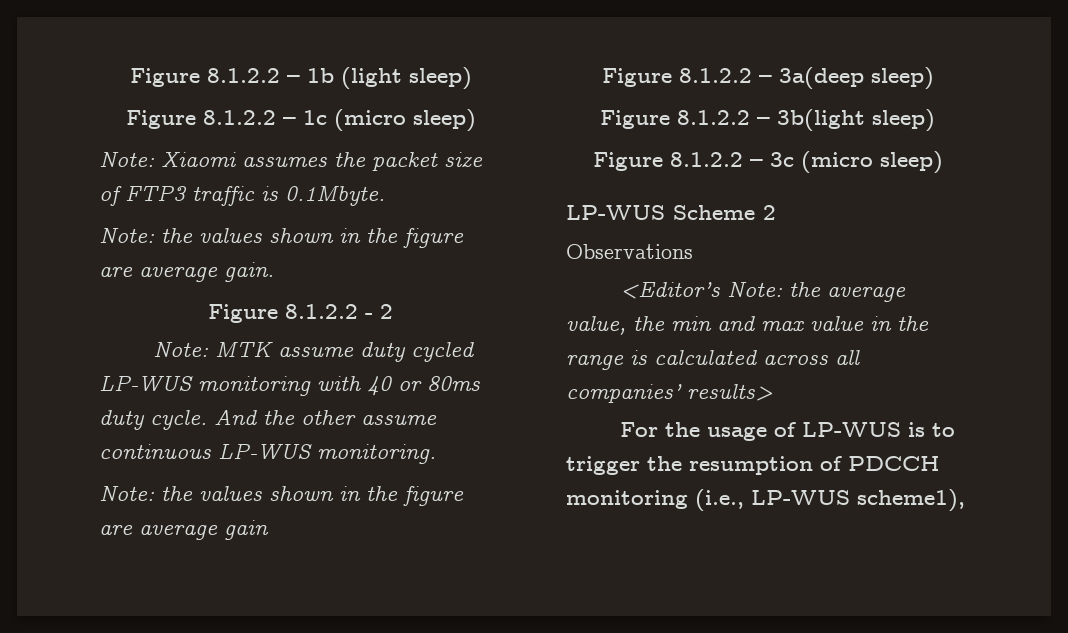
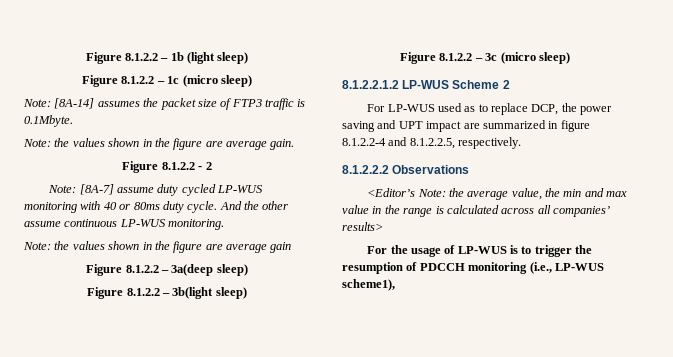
- Note: Xiaomi assumes the packet size of FTP3 traffic is 0.1Mbyte.
+ Note: [8A-14] assumes the packet size of FTP3 traffic is 0.1Mbyte.
- Note: MTK assume duty cycled LP-WUS monitoring with 40 or 80ms duty cycle.
+ Note: [8A-7] assume duty cycled LP-WUS monitoring with 40 or 80ms duty cycle.
- LP-WUS Scheme 2
+ 8.1.2.2.1.2 LP-WUS Scheme 2
- Observations
+ For LP-WUS used as to replace DCP, the power saving and UPT impact are summarized in figure 8.1.2.2-4 and 8.1.2.2.5, respectively.
+ 8.1.2.2.2 Observations

